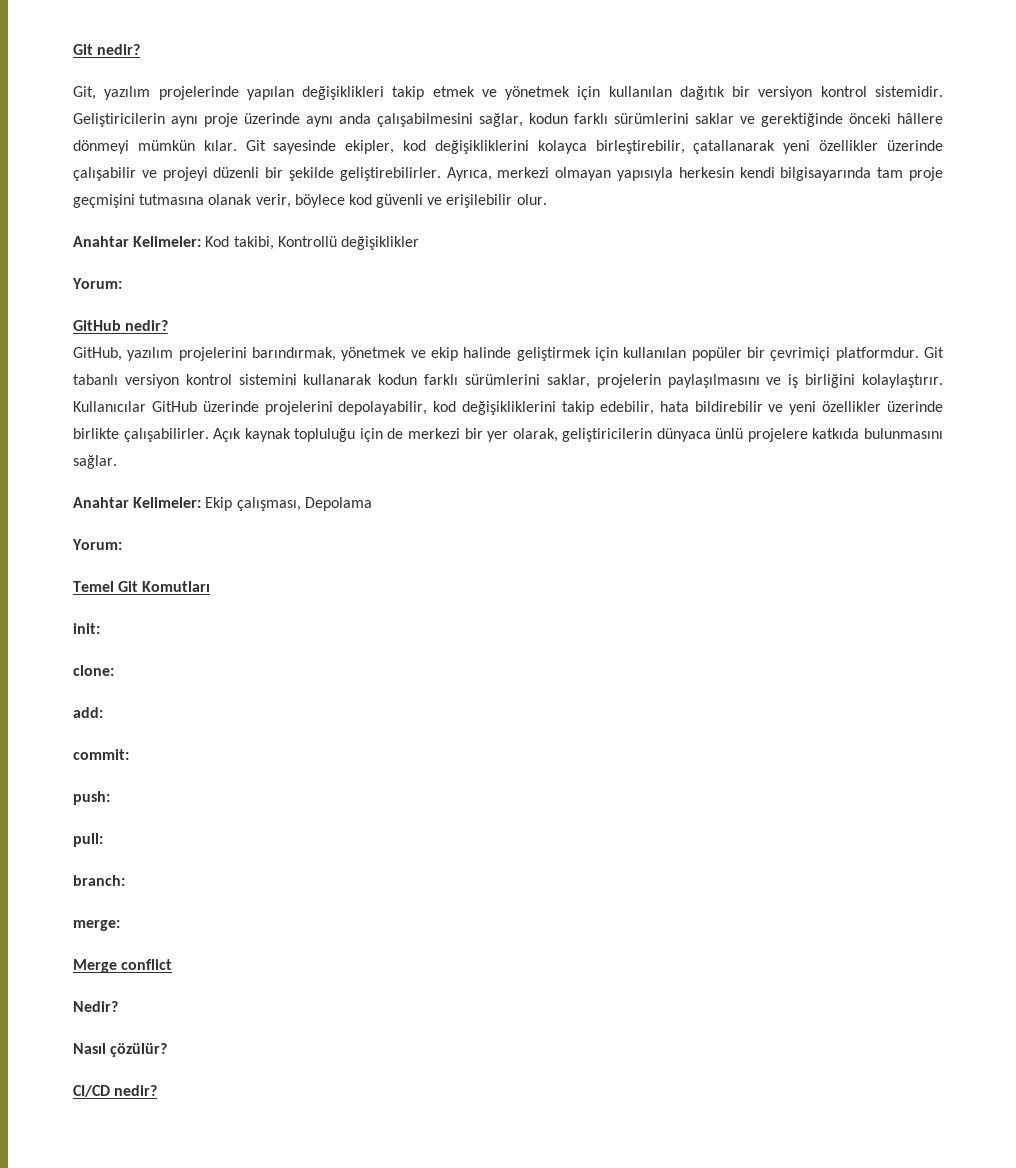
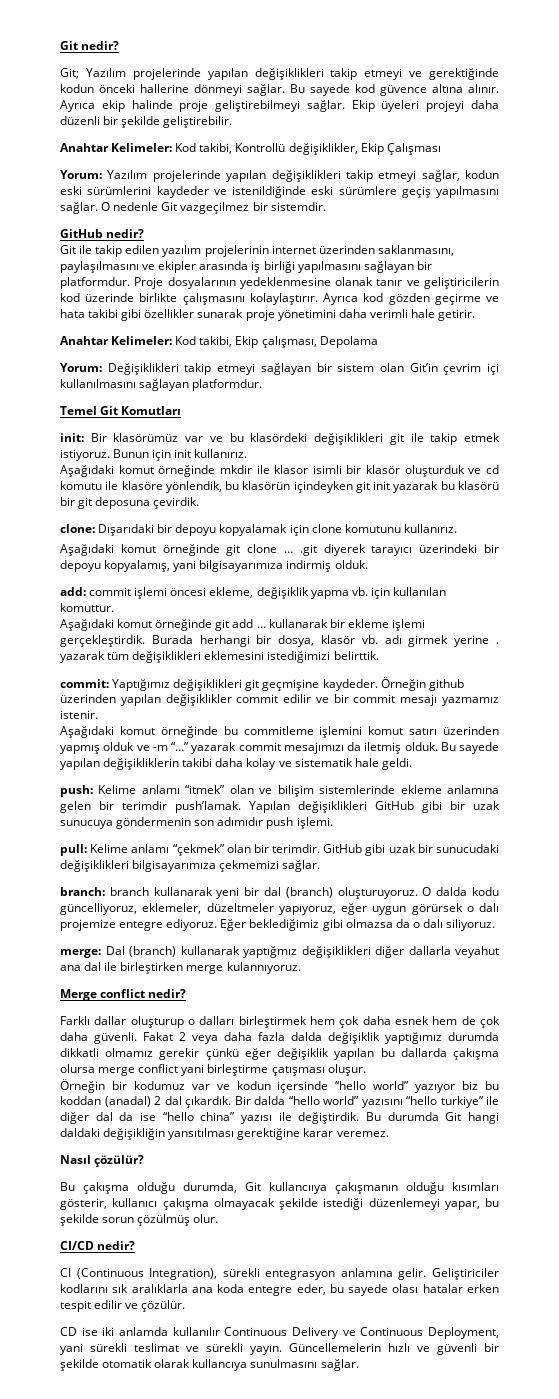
- Git, yazılım projelerinde yapılan değişiklikleri takip etmek ve yönetmek için kullanılan dağıtık bir versiyon kontrol sistemidir. Geliştiricilerin aynı proje üzerinde aynı anda çalışabilmesini sağlar, kodun farklı sürümlerini saklar ve gerektiğinde önceki hâllere dönmeyi mümkün kılar. Git sayesinde ekipler, kod değişikliklerini kolayca birleştirebilir, çatallanarak yeni özellikler üzerinde çalışabilir ve projeyi düzenli bir şekilde geliştirebilirler. Ayrıca, merkezi olmayan yapısıyla herkesin kendi bilgisayarında tam proje geçmişini tutmasına olanak verir, böylece kod güvenli ve erişilebilir olur.
+ Git; Yazılım projelerinde yapılan değişiklikleri takip etmeyi ve gerektiğinde kodun önceki hallerine dönmeyi sağlar. Bu sayede kod güvence altına alınır. Ayrıca ekip halinde proje geliştirebilmeyi sağlar. Ekip üyeleri projeyi daha düzenli bir şekilde geliştirebilir.
- Anahtar Kelimeler: Kod takibi, Kontrollü değişiklikler
- Yorum:
+ Anahtar Kelimeler: Kod takibi, Kontrollü değişiklikler, Ekip Çalışması
+ Yorum: Yazılım projelerinde yapılan değişiklikleri takip etmeyi sağlar, kodun eski sürümlerini kaydeder ve istenildiğinde eski sürümlere geçiş yapılmasını sağlar. O nedenle Git vazgeçilmez bir sistemdir.
  GitHub nedir?
- GitHub, yazılım projelerini barındırmak, yönetmek ve ekip halinde geliştirmek için kullanılan popüler bir çevrimiçi platformdur. Git tabanlı versiyon kontrol sistemini kullanarak kodun farklı sürümlerini saklar, projelerin paylaşılmasını ve iş birliğini kolaylaştırır. Kullanıcılar GitHub üzerinde projelerini depolayabilir, kod değişikliklerini takip edebilir, hata bildirebilir ve yeni özellikler üzerinde birlikte çalışabilirler. Açık kaynak topluluğu için de merkezi bir yer olarak, geliştiricilerin dünyaca ünlü projelere katkıda bulunmasını sağlar.
- Anahtar Kelimeler: Ekip çalışması, Depolama
- Yorum:
+ Git ile takip edilen yazılım projelerinin internet üzerinden saklanmasını, paylaşılmasını ve ekipler arasında iş birliği yapılmasını sağlayan bir platformdur. Proje dosyalarının yedeklenmesine olanak tanır ve geliştiricilerin kod üzerinde birlikte çalışmasını kolaylaştırır. Ayrıca kod gözden geçirme ve hata takibi gibi özellikler sunarak proje yönetimini daha verimli hale getirir.
+ Anahtar Kelimeler: Kod takibi, Ekip çalışması, Depolama
+ Yorum: Değişiklikleri takip etmeyi sağlayan bir sistem olan Git’in çevrim içi kullanılmasını sağlayan platformdur.
  Temel Git Komutları
- init:
- clone:
- add:
- commit:
- push:
- pull:
- branch:
- merge:
- Merge conflict
- Nedir?
+ init: Bir klasörümüz var ve bu klasördeki değişiklikleri git ile takip etmek istiyoruz. Bunun için init kullanırız.
+ Aşağıdaki komut örneğinde mkdir ile klasor isimli bir klasör oluşturduk ve cd komutu ile klasöre yönlendik, bu klasörün içindeyken git init yazarak bu klasörü bir git deposuna çevirdik.
+ clone: Dışarıdaki bir depoyu kopyalamak için clone komutunu kullanırız.
+ Aşağıdaki komut örneğinde git clone … .git diyerek tarayıcı üzerindeki bir depoyu kopyalamış, yani bilgisayarımıza indirmiş olduk.
+ add: commit işlemi öncesi ekleme, değişiklik yapma vb. için kullanılan komuttur.
+ Aşağıdaki komut örneğinde git add … kullanarak bir ekleme işlemi gerçekleştirdik. Burada herhangi bir dosya, klasör vb. adı girmek yerine . yazarak tüm değişiklikleri eklemesini istediğimizi belirttik.
+ commit: Yaptığımız değişiklikleri git geçmişine kaydeder. Örneğin github üzerinden yapılan değişiklikler commit edilir ve bir commit mesajı yazmamız istenir.
+ Aşağıdaki komut örneğinde bu commitleme işlemini komut satırı üzerinden yapmış olduk ve -m “…” yazarak commit mesajımızı da iletmiş olduk. Bu sayede yapılan değişikliklerin takibi daha kolay ve sistematik hale geldi.
+ push: Kelime anlamı “itmek” olan ve bilişim sistemlerinde ekleme anlamına gelen bir terimdir push’lamak. Yapılan değişiklikleri GitHub gibi bir uzak sunucuya göndermenin son adımıdır push işlemi.
+ pull: Kelime anlamı “çekmek” olan bir terimdir. GitHub gibi uzak bir sunucudaki değişiklikleri bilgisayarımıza çekmemizi sağlar.
+ branch: branch kullanarak yeni bir dal (branch) oluşturuyoruz. O dalda kodu güncelliyoruz, eklemeler, düzeltmeler yapıyoruz, eğer uygun görürsek o dalı projemize entegre ediyoruz. Eğer beklediğimiz gibi olmazsa da o dalı siliyoruz.
+ merge: Dal (branch) kullanarak yaptığmız değişiklikleri diğer dallarla veyahut ana dal ile birleştirken merge kulannıyoruz.
+ Merge conflict nedir?
+ Farklı dallar oluşturup o dalları birleştirmek hem çok daha esnek hem de çok daha güvenli. Fakat 2 veya daha fazla dalda değişiklik yaptığımız durumda dikkatli olmamız gerekir çünkü eğer değişiklik yapılan bu dallarda çakışma olursa merge conflict yani birleştirme çatışması oluşur.
+ Örneğin bir kodumuz var ve kodun içersinde “hello world” yazıyor biz bu koddan (anadal) 2 dal çıkardık. Bir dalda “hello world” yazısını “hello turkiye” ile diğer dal da ise “hello china” yazısı ile değiştirdik. Bu durumda Git hangi daldaki değişikliğin yansıtılması gerektiğine karar veremez.
  Nasıl çözülür?
+ Bu çakışma olduğu durumda, Git kullancııya çakışmanın olduğu kısımları gösterir, kullanıcı çakışma olmayacak şekilde istediği düzenlemeyi yapar, bu şekilde sorun çözülmüş olur.
  CI/CD nedir?
+ CI (Continuous Integration), sürekli entegrasyon anlamına gelir. Geliştiriciler kodlarını sık aralıklarla ana koda entegre eder, bu sayede olası hatalar erken tespit edilir ve çözülür.
+ CD ise iki anlamda kullanılır Continuous Delivery ve Continuous Deployment, yani sürekli teslimat ve sürekli yayın. Güncellemelerin hızlı ve güvenli bir şekilde otomatik olarak kullancıya sunulmasını sağlar.

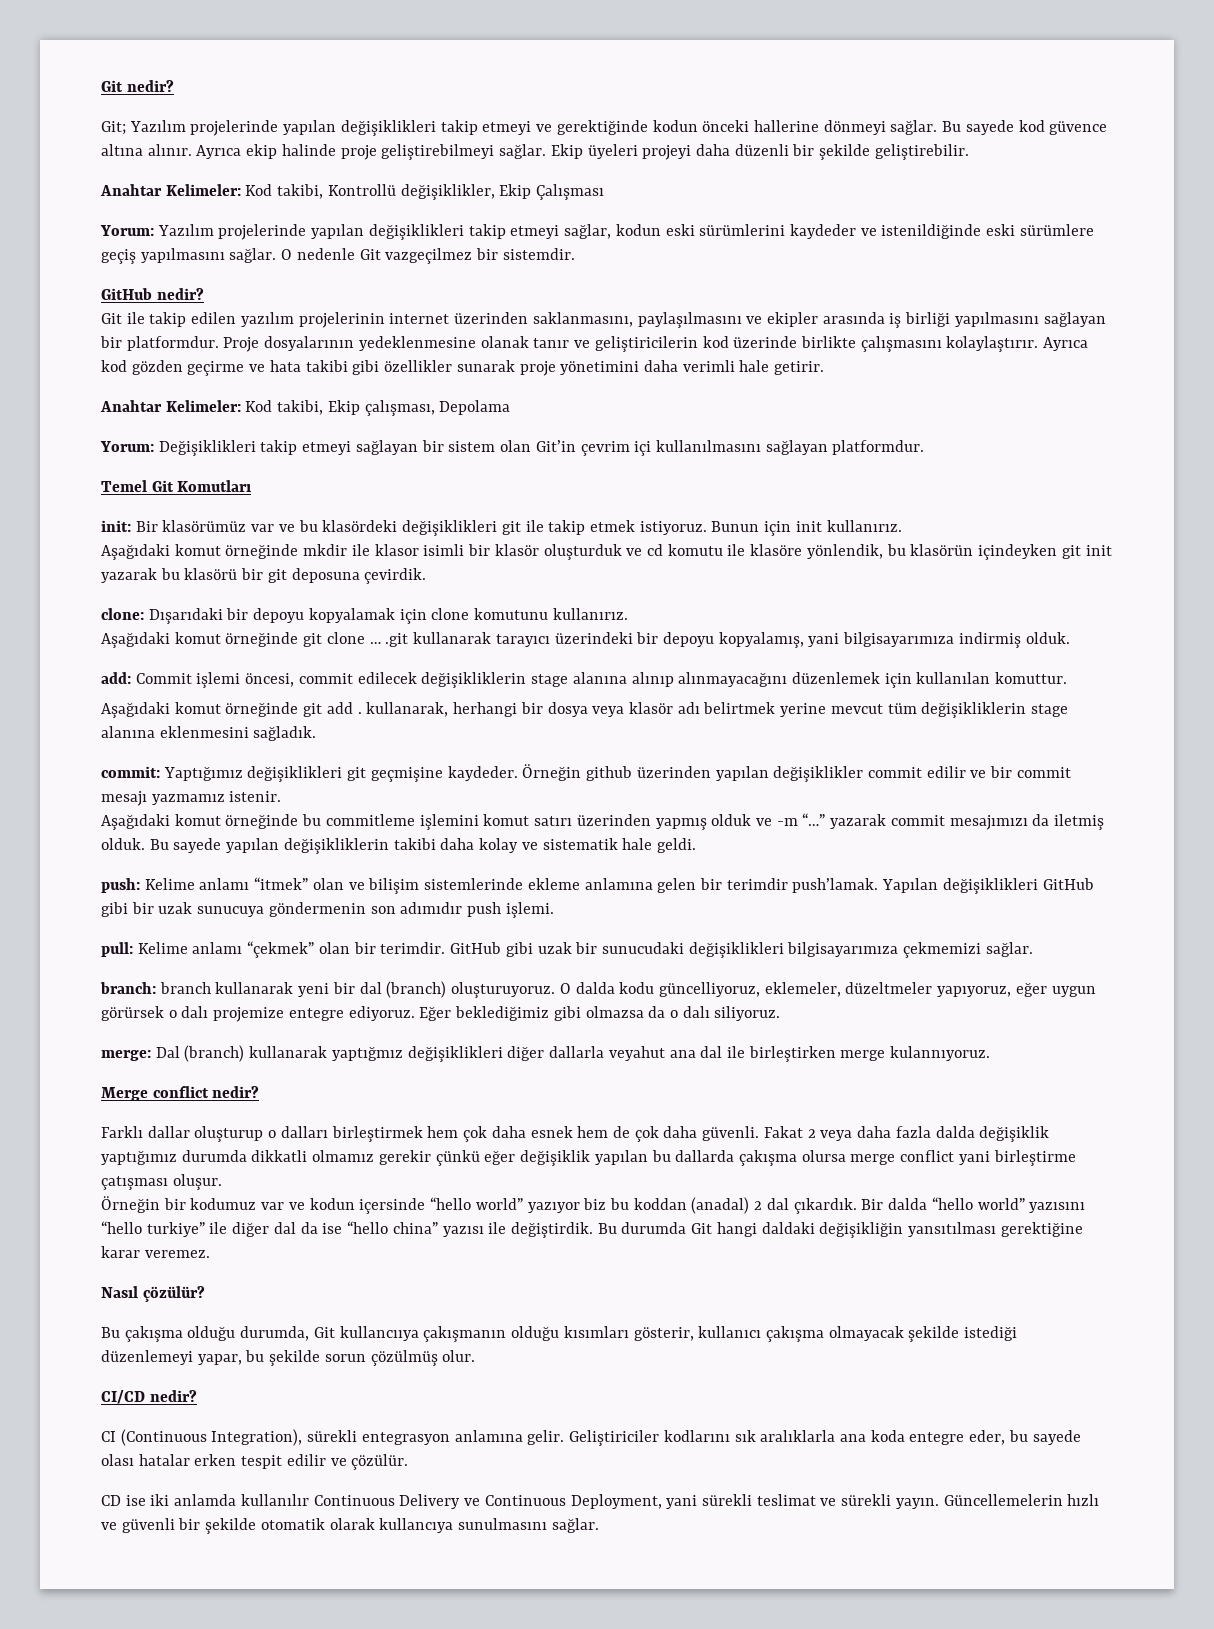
- Aşağıdaki komut örneğinde git clone … .git diyerek tarayıcı üzerindeki bir depoyu kopyalamış, yani bilgisayarımıza indirmiş olduk.
+ Aşağıdaki komut örneğinde git clone … .git kullanarak tarayıcı üzerindeki bir depoyu kopyalamış, yani bilgisayarımıza indirmiş olduk.
- add: commit işlemi öncesi ekleme, değişiklik yapma vb. için kullanılan komuttur.
+ add: Commit işlemi öncesi, commit edilecek değişikliklerin stage alanına alınıp alınmayacağını düzenlemek için kullanılan komuttur.
- Aşağıdaki komut örneğinde git add … kullanarak bir ekleme işlemi gerçekleştirdik. Burada herhangi bir dosya, klasör vb. adı girmek yerine . yazarak tüm değişiklikleri eklemesini istediğimizi belirttik.
+ Aşağıdaki komut örneğinde git add . kullanarak, herhangi bir dosya veya klasör adı belirtmek yerine mevcut tüm değişikliklerin stage alanına eklenmesini sağladık.

